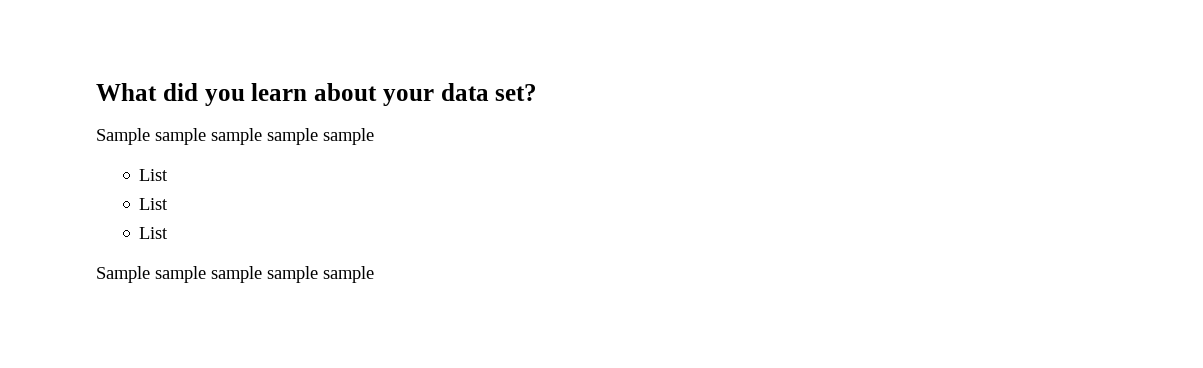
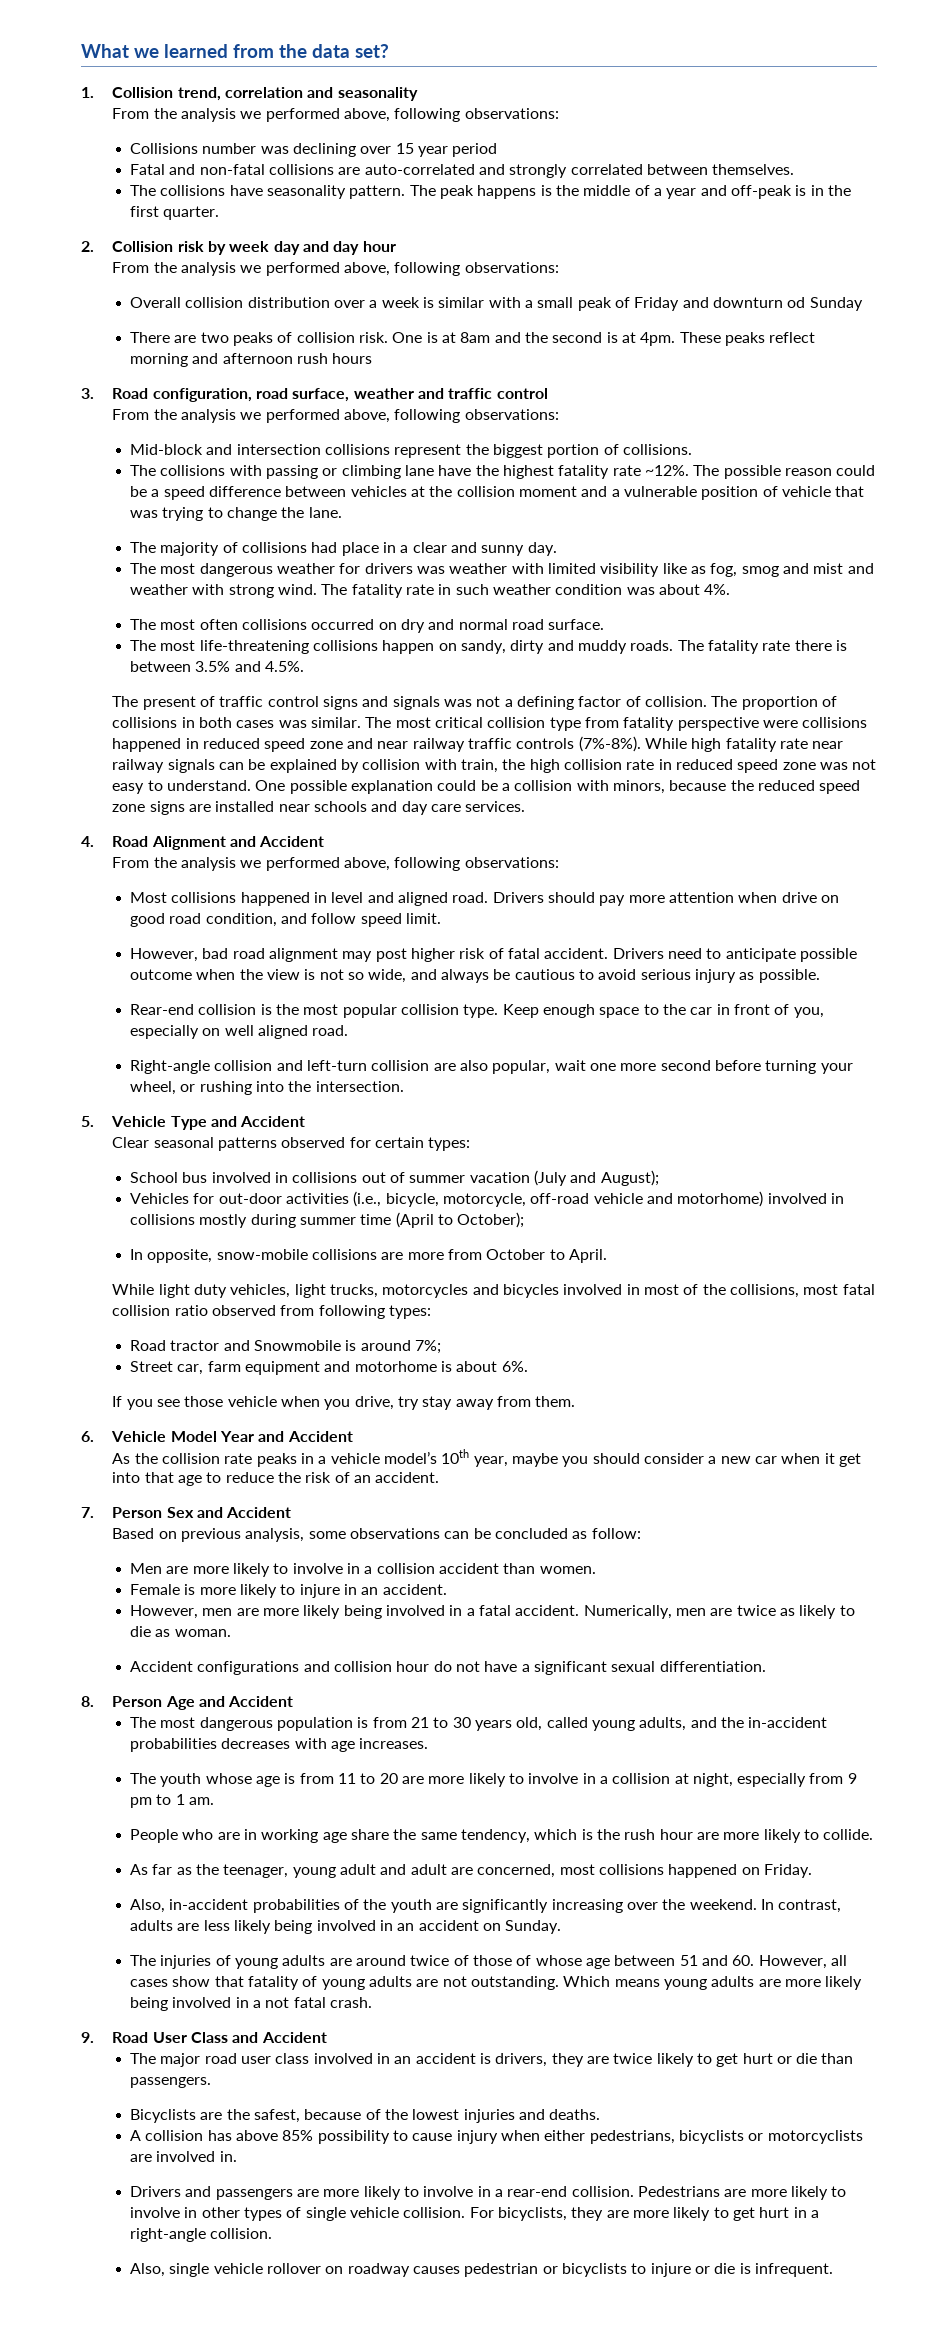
- What did you learn about your data set?
- Sample sample sample sample sample
- List
- List
- List
- Sample sample sample sample sample
+ What we learned from the data set?
+ 1. Collision trend, correlation and seasonality
+ From the analysis we performed above, following observations:
+ Collisions number was declining over 15 year period
+ Fatal and non-fatal collisions are auto-correlated and strongly correlated between themselves.
+ The collisions have seasonality pattern. The peak happens is the middle of a year and off-peak is in the first quarter.
+ 2. Collision risk by week day and day hour
+ From the analysis we performed above, following observations:
+ Overall collision distribution over a week is similar with a small peak of Friday and downturn od Sunday
+ There are two peaks of collision risk. One is at 8am and the second is at 4pm. These peaks reflect morning and afternoon rush hours
+ 3. Road configuration, road surface, weather and traffic control
+ From the analysis we performed above, following observations:
+ Mid-block and intersection collisions represent the biggest portion of collisions.
+ The collisions with passing or climbing lane have the highest fatality rate ~12%. The possible reason could be a speed difference between vehicles at the collision moment and a vulnerable position of vehicle that was trying to change the lane.
+ The majority of collisions had place in a clear and sunny day.
+ The most dangerous weather for drivers was weather with limited visibility like as fog, smog and mist and weather with strong wind. The fatality rate in such weather condition was about 4%.
+ The most often collisions occurred on dry and normal road surface.
+ The most life-threatening collisions happen on sandy, dirty and muddy roads. The fatality rate there is between 3.5% and 4.5%.
+ The present of traffic control signs and signals was not a defining factor of collision. The proportion of collisions in both cases was similar. The most critical collision type from fatality perspective were collisions happened in reduced speed zone and near railway traffic controls (7%-8%). While high fatality rate near railway signals can be explained by collision with train, the high collision rate in reduced speed zone was not easy to understand. One possible explanation could be a collision with minors, because the reduced speed zone signs are installed near schools and day care services.
+ 4. Road Alignment and Accident
+ From the analysis we performed above, following observations:
+ Most collisions happened in level and aligned road. Drivers should pay more attention when drive on good road condition, and follow speed limit.
+ However, bad road alignment may post higher risk of fatal accident. Drivers need to anticipate possible outcome when the view is not so wide, and always be cautious to avoid serious injury as possible.
+ Rear-end collision is the most popular collision type. Keep enough space to the car in front of you, especially on well aligned road.
+ Right-angle collision and left-turn collision are also popular, wait one more second before turning your wheel, or rushing into the intersection.
+ 5. Vehicle Type and Accident
+ Clear seasonal patterns observed for certain types:
+ School bus involved in collisions out of summer vacation (July and August);
+ Vehicles for out-door activities (i.e., bicycle, motorcycle, off-road vehicle and motorhome) involved in collisions mostly during summer time (April to October);
+ In opposite, snow-mobile collisions are more from October to April.
+ While light duty vehicles, light trucks, motorcycles and bicycles involved in most of the collisions, most fatal collision ratio observed from following types:
+ Road tractor and Snowmobile is around 7%;
+ Street car, farm equipment and motorhome is about 6%.
+ If you see those vehicle when you drive, try stay away from them.
+ 6. Vehicle Model Year and Accident
+ As the collision rate peaks in a vehicle model’s 10th year, maybe you should consider a new car when it get into that age to reduce the risk of an accident.
+ 7. Person Sex and Accident
+ Based on previous analysis, some observations can be concluded as follow:
+ Men are more likely to involve in a collision accident than women.
+ Female is more likely to injure in an accident.
+ However, men are more likely being involved in a fatal accident. Numerically, men are twice as likely to die as woman.
+ Accident configurations and collision hour do not have a significant sexual differentiation.
+ 8. Person Age and Accident
+ The most dangerous population is from 21 to 30 years old, called young adults, and the in-accident probabilities decreases with age increases.
+ The youth whose age is from 11 to 20 are more likely to involve in a collision at night, especially from 9 pm to 1 am.
+ People who are in working age share the same tendency, which is the rush hour are more likely to collide.
+ As far as the teenager, young adult and adult are concerned, most collisions happened on Friday.
+ Also, in-accident probabilities of the youth are significantly increasing over the weekend. In contrast, adults are less likely being involved in an accident on Sunday.
+ The injuries of young adults are around twice of those of whose age between 51 and 60. However, all cases show that fatality of young adults are not outstanding. Which means young adults are more likely being involved in a not fatal crash.
+ 9. Road User Class and Accident
+ The major road user class involved in an accident is drivers, they are twice likely to get hurt or die than passengers.
+ Bicyclists are the safest, because of the lowest injuries and deaths.
+ A collision has above 85% possibility to cause injury when either pedestrians, bicyclists or motorcyclists are involved in.
+ Drivers and passengers are more likely to involve in a rear-end collision. Pedestrians are more likely to involve in other types of single vehicle collision. For bicyclists, they are more likely to get hurt in a right-angle collision.
+ Also, single vehicle rollover on roadway causes pedestrian or bicyclists to injure or die is infrequent.

